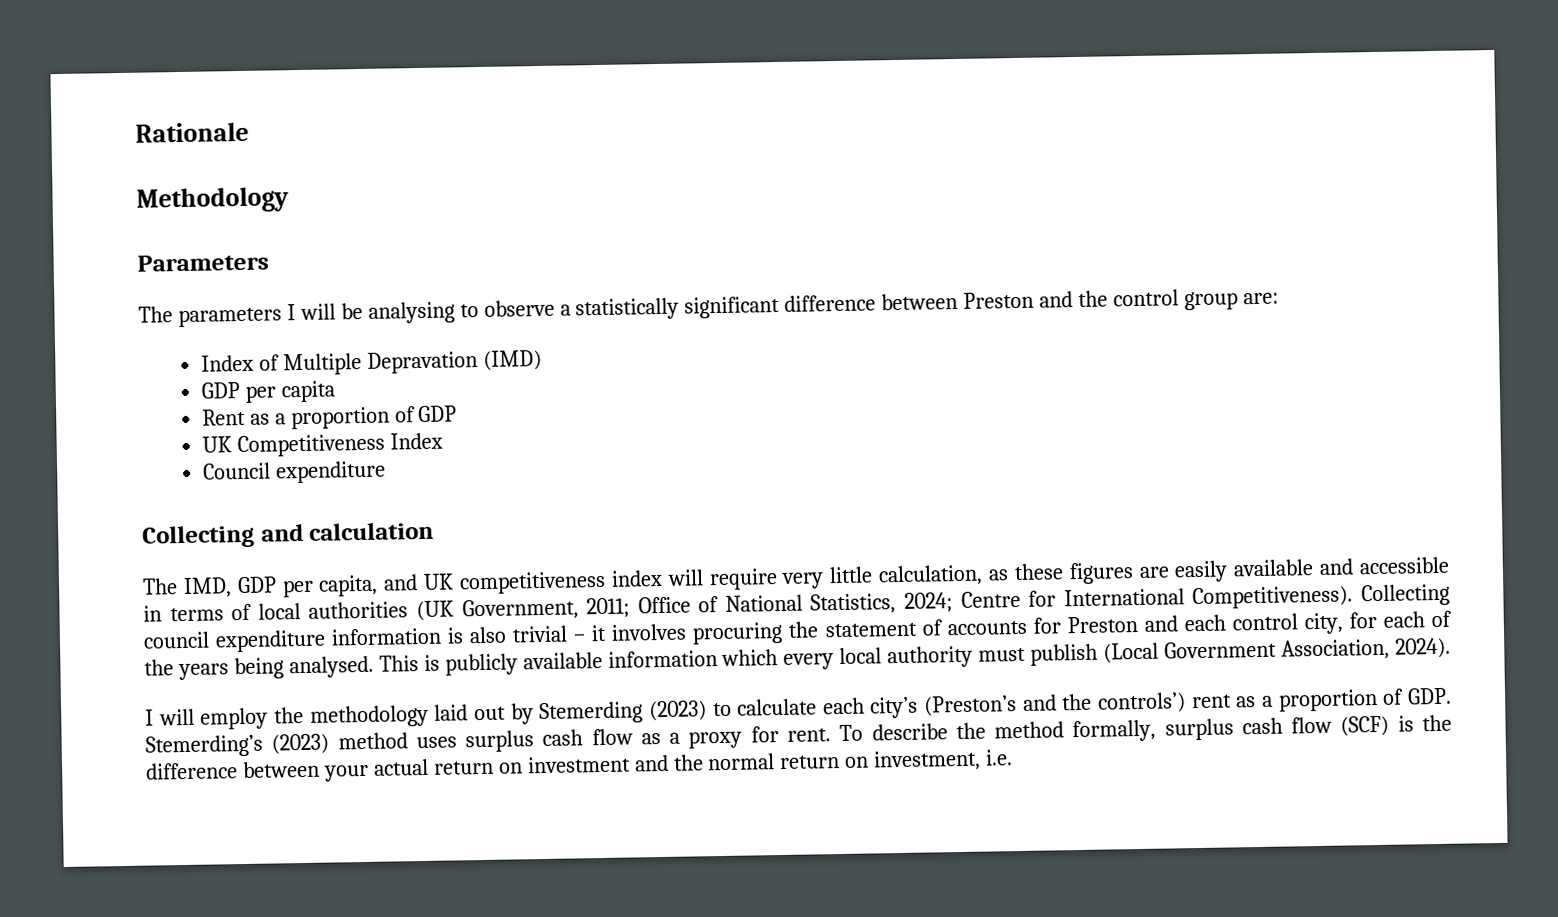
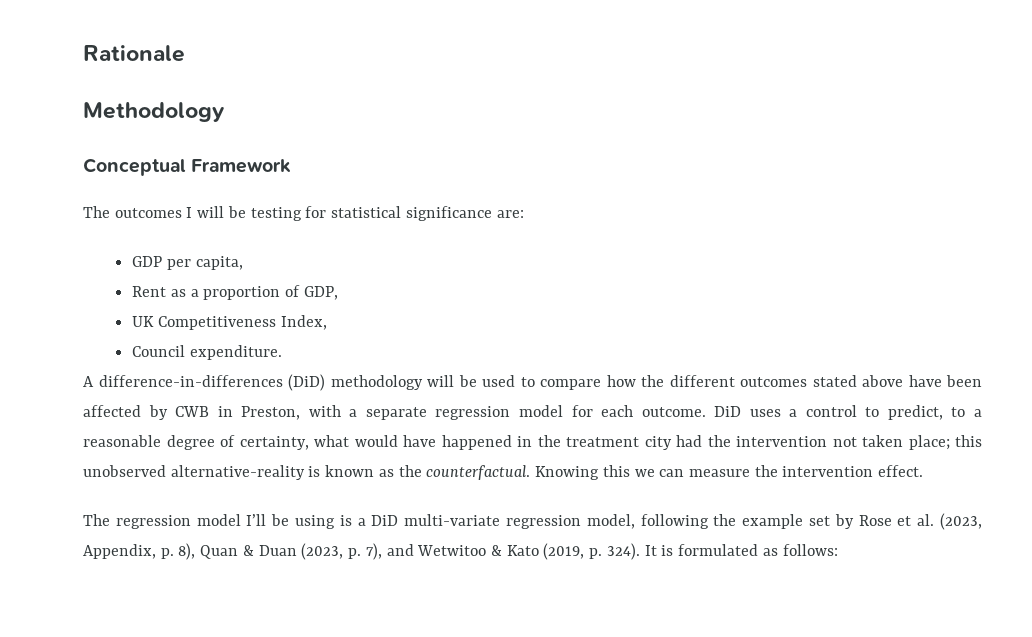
- Parameters
- The parameters I will be analysing to observe a statistically significant difference between Preston and the control group are:
- Index of Multiple Depravation (IMD)
- GDP per capita
+ Conceptual Framework
+ The outcomes I will be testing for statistical significance are:
+ GDP per capita,
- Rent as a proportion of GDP
+ Rent as a proportion of GDP,
- UK Competitiveness Index
+ UK Competitiveness Index,
- Council expenditure
- Collecting and calculation
- The IMD, GDP per capita, and UK competitiveness index will require very little calculation, as these figures are easily available and accessible in terms of local authorities (UK Government, 2011; Office of National Statistics, 2024; Centre for International Competitiveness). Collecting council expenditure information is also trivial – it involves procuring the statement of accounts for Preston and each control city, for each of the years being analysed. This is publicly available information which every local authority must publish (Local Government Association, 2024).
- I will employ the methodology laid out by Stemerding (2023) to calculate each city’s (Preston’s and the controls’) rent as a proportion of GDP. Stemerding’s (2023) method uses surplus cash flow as a proxy for rent. To describe the method formally, surplus cash flow (SCF) is the difference between your actual return on investment and the normal return on investment, i.e.
+ Council expenditure.
+ A difference-in-differences (DiD) methodology will be used to compare how the different outcomes stated above have been affected by CWB in Preston, with a separate regression model for each outcome. DiD uses a control to predict, to a reasonable degree of certainty, what would have happened in the treatment city had the intervention not taken place; this unobserved alternative-reality is known as the counterfactual. Knowing this we can measure the intervention effect.
+ The regression model I’ll be using is a DiD multi-variate regression model, following the example set by Rose et al. (2023, Appendix, p. 8), Quan & Duan (2023, p. 7), and Wetwitoo & Kato (2019, p. 324). It is formulated as follows:

